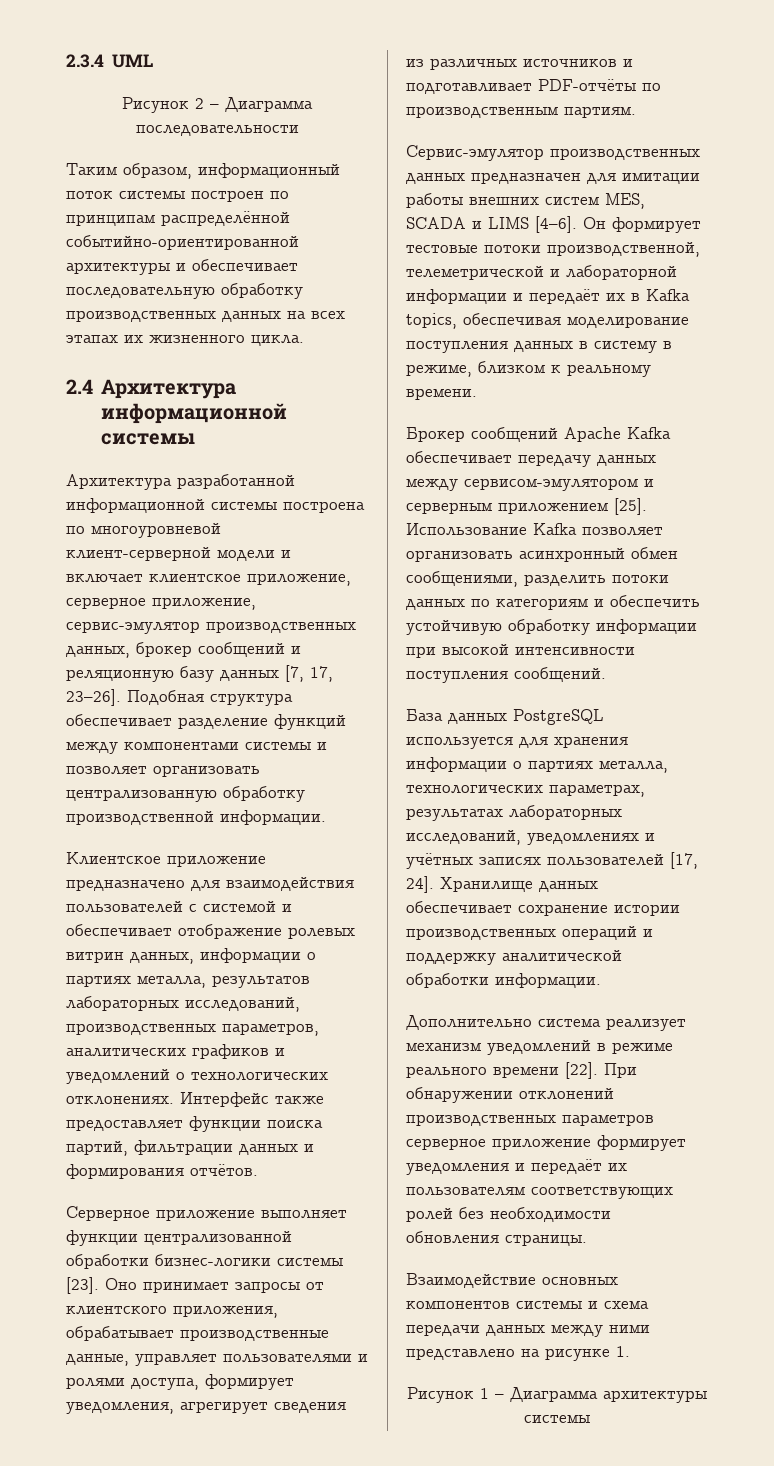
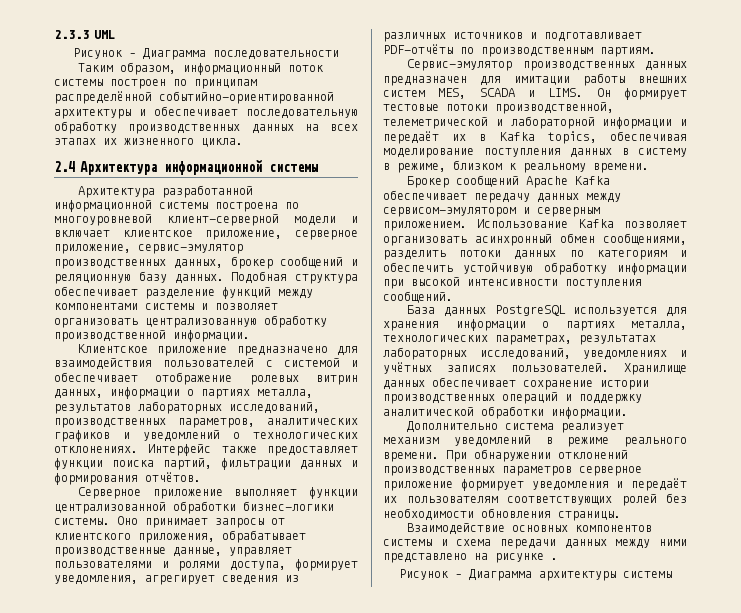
- 2.3.4 UML
+ 2.3.3 UML
- Рисунок 2 – Диаграмма последовательности
+ Рисунок – Диаграмма последовательности
- Архитектура разработанной информационной системы построена по многоуровневой клиент-серверной модели и включает клиентское приложение, серверное приложение, сервис-эмулятор производственных данных, брокер сообщений и реляционную базу данных [7, 17, 23–26].
+ Архитектура разработанной информационной системы построена по многоуровневой клиент-серверной модели и включает клиентское приложение, серверное приложение, сервис-эмулятор производственных данных, брокер сообщений и реляционную базу данных.
- Серверное приложение выполняет функции централизованной обработки бизнес-логики системы [23].
+ Серверное приложение выполняет функции централизованной обработки бизнес-логики системы.
- Сервис-эмулятор производственных данных предназначен для имитации работы внешних систем MES, SCADA и LIMS [4–6].
+ Сервис-эмулятор производственных данных предназначен для имитации работы внешних систем MES, SCADA и LIMS.
- Брокер сообщений Apache Kafka обеспечивает передачу данных между сервисом-эмулятором и серверным приложением [25].
+ Брокер сообщений Apache Kafka обеспечивает передачу данных между сервисом-эмулятором и серверным приложением.
- База данных PostgreSQL используется для хранения информации о партиях металла, технологических параметрах, результатах лабораторных исследований, уведомлениях и учётных записях пользователей [17, 24].
+ База данных PostgreSQL используется для хранения информации о партиях металла, технологических параметрах, результатах лабораторных исследований, уведомлениях и учётных записях пользователей.
- Дополнительно система реализует механизм уведомлений в режиме реального времени [22].
+ Дополнительно система реализует механизм уведомлений в режиме реального времени.
- Взаимодействие основных компонентов системы и схема передачи данных между ними представлено на рисунке 1.
- Рисунок 1 – Диаграмма архитектуры системы
+ Взаимодействие основных компонентов системы и схема передачи данных между ними представлено на рисунке .
+ Рисунок – Диаграмма архитектуры системы

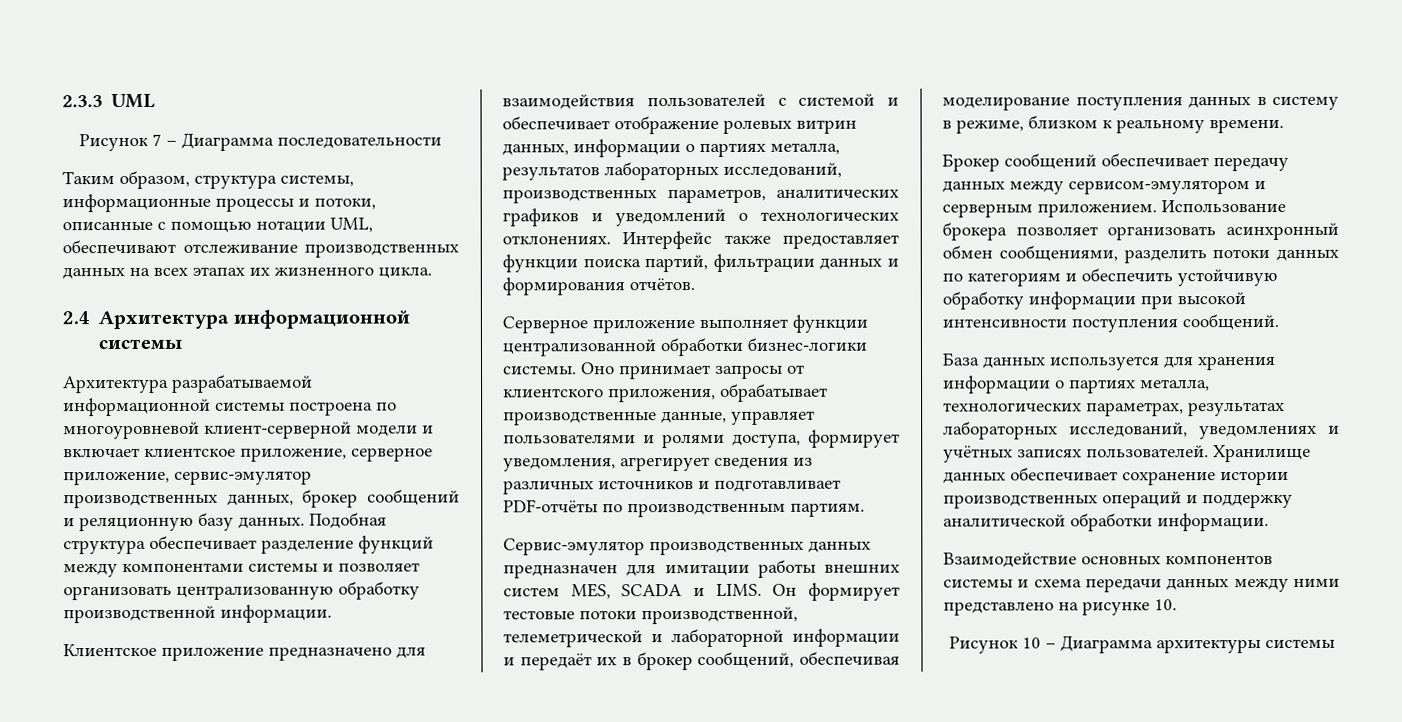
- Рисунок – Диаграмма последовательности
+ Рисунок 7 – Диаграмма последовательности
- Таким образом, информационный поток системы построен по принципам распределённой событийно-ориентированной архитектуры и обеспечивает последовательную обработку производственных данных на всех этапах их жизненного цикла.
+ Таким образом, структура системы, информационные процессы и потоки, описанные с помощью нотации UML, обеспечивают отслеживание производственных данных на всех этапах их жизненного цикла.
- Архитектура разработанной информационной системы построена по многоуровневой клиент-серверной модели и включает клиентское приложение, серверное приложение, сервис-эмулятор производственных данных, брокер сообщений и реляционную базу данных.
+ Архитектура разрабатываемой информационной системы построена по многоуровневой клиент-серверной модели и включает клиентское приложение, серверное приложение, сервис-эмулятор производственных данных, брокер сообщений и реляционную базу данных.
- Он формирует тестовые потоки производственной, телеметрической и лабораторной информации и передаёт их в Kafka topics, обеспечивая моделирование поступления данных в систему в режиме, близком к реальному времени.
+ Он формирует тестовые потоки производственной, телеметрической и лабораторной информации и передаёт их в брокер сообщений, обеспечивая моделирование поступления данных в систему в режиме, близком к реальному времени.
- Брокер сообщений Apache Kafka обеспечивает передачу данных между сервисом-эмулятором и серверным приложением.
+ Брокер сообщений обеспечивает передачу данных между сервисом-эмулятором и серверным приложением.
- Использование Kafka позволяет организовать асинхронный обмен сообщениями, разделить потоки данных по категориям и обеспечить устойчивую обработку информации при высокой интенсивности поступления сообщений.
+ Использование брокера позволяет организовать асинхронный обмен сообщениями, разделить потоки данных по категориям и обеспечить устойчивую обработку информации при высокой интенсивности поступления сообщений.
- База данных PostgreSQL используется для хранения информации о партиях металла, технологических параметрах, результатах лабораторных исследований, уведомлениях и учётных записях пользователей.
+ База данных используется для хранения информации о партиях металла, технологических параметрах, результатах лабораторных исследований, уведомлениях и учётных записях пользователей.
- Дополнительно система реализует механизм уведомлений в режиме реального времени. При обнаружении отклонений производственных параметров серверное приложение формирует уведомления и передаёт их пользователям соответствующих ролей без необходимости обновления страницы.
- Взаимодействие основных компонентов системы и схема передачи данных между ними представлено на рисунке .
- Рисунок – Диаграмма архитектуры системы
+ Взаимодействие основных компонентов системы и схема передачи данных между ними представлено на рисунке 10.
+ Рисунок 10 – Диаграмма архитектуры системы

